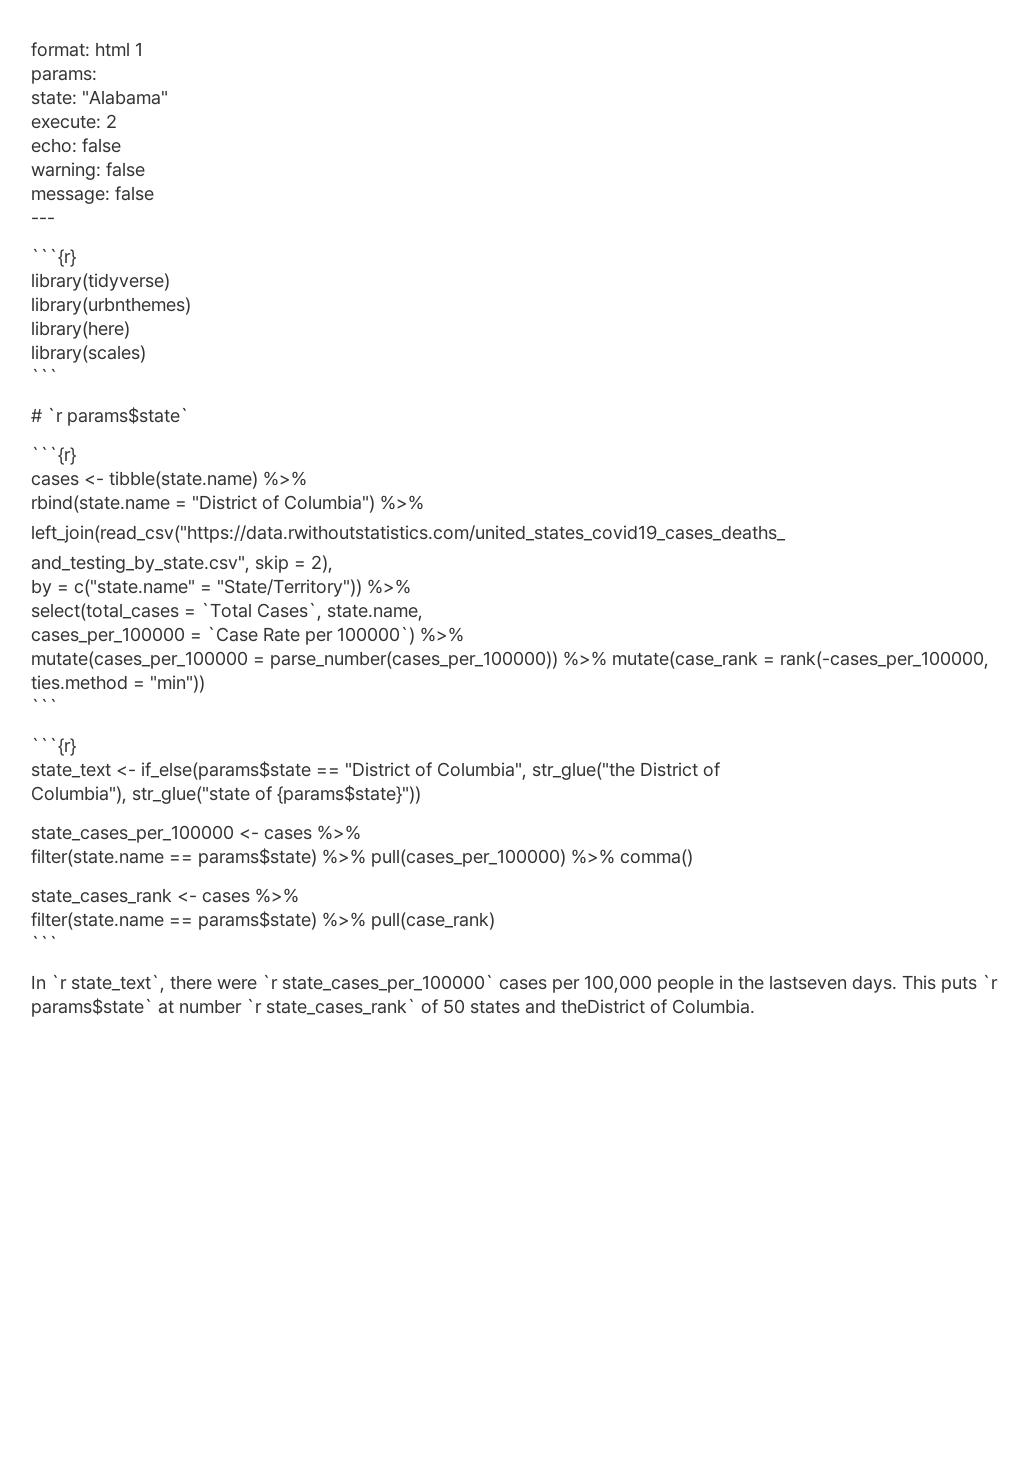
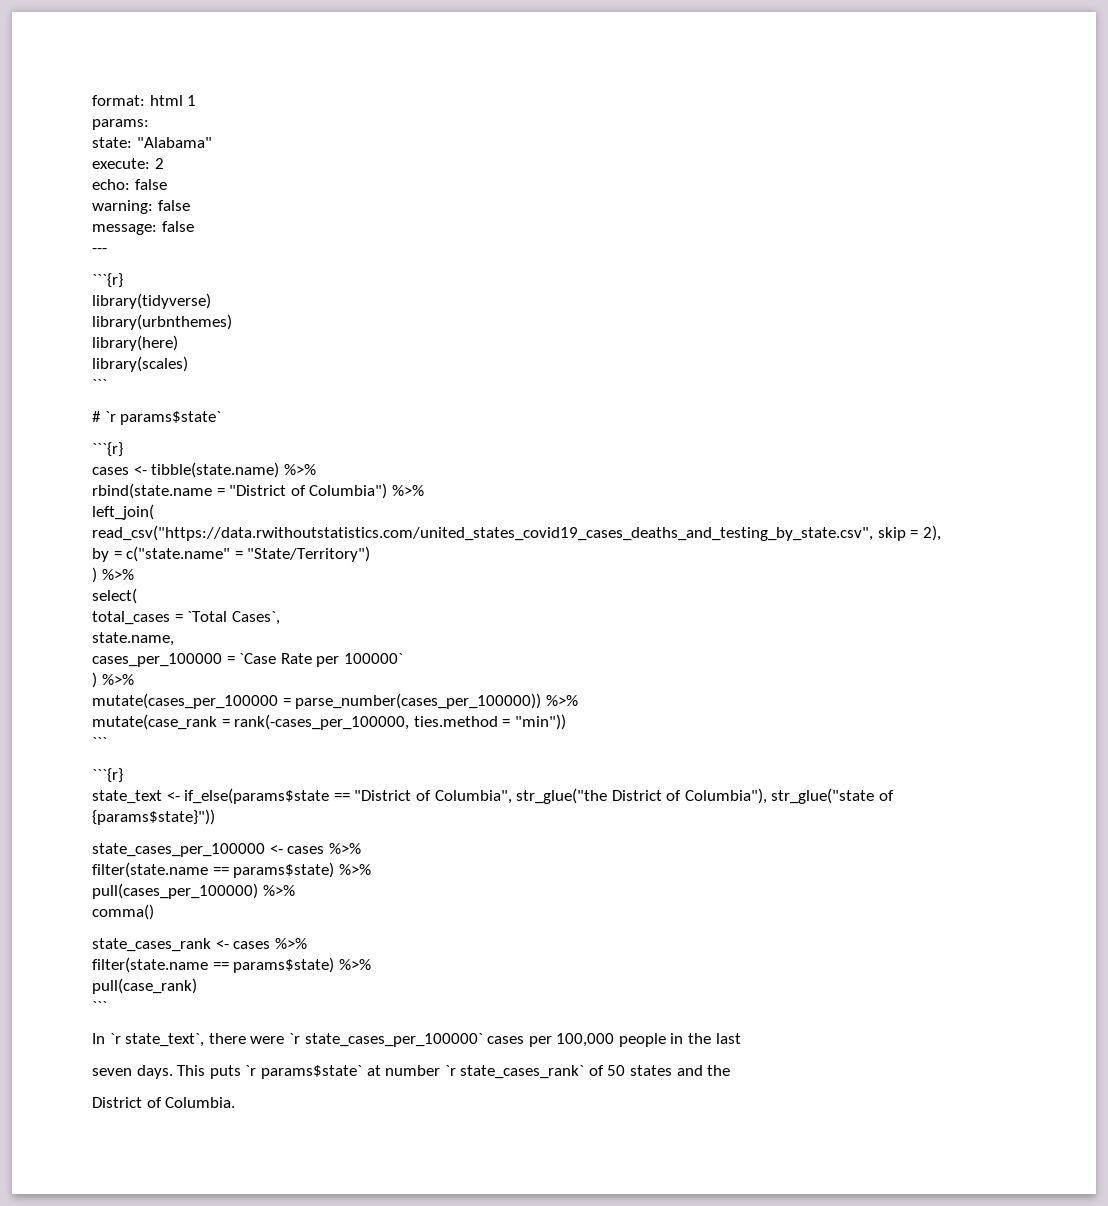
- left_join(read_csv("https://data.rwithoutstatistics.com/united_states_covid19_cases_deaths_
- and_testing_by_state.csv", skip = 2),
+ left_join(
+ read_csv("https://data.rwithoutstatistics.com/united_states_covid19_cases_deaths_and_testing_by_state.csv", skip = 2),
- by = c("state.name" = "State/Territory")) %>%
- select(total_cases = `Total Cases`, state.name,
+ by = c("state.name" = "State/Territory")
+ ) %>%
+ select(
+ total_cases = `Total Cases`,
+ state.name,
- cases_per_100000 = `Case Rate per 100000`) %>%
+ cases_per_100000 = `Case Rate per 100000`
+ ) %>%
- mutate(cases_per_100000 = parse_number(cases_per_100000)) %>% mutate(case_rank = rank(-cases_per_100000, ties.method = "min"))
+ mutate(cases_per_100000 = parse_number(cases_per_100000)) %>%
+ mutate(case_rank = rank(-cases_per_100000, ties.method = "min"))
- state_text <- if_else(params$state == "District of Columbia", str_glue("the District of
- Columbia"), str_glue("state of {params$state}"))
+ state_text <- if_else(params$state == "District of Columbia", str_glue("the District of Columbia"), str_glue("state of {params$state}"))
  state_cases_per_100000 <- cases %>%
- filter(state.name == params$state) %>% pull(cases_per_100000) %>% comma()
+ filter(state.name == params$state) %>%
+ pull(cases_per_100000) %>%
+ comma()
  state_cases_rank <- cases %>%
- filter(state.name == params$state) %>% pull(case_rank)
+ filter(state.name == params$state) %>%
+ pull(case_rank)
- In `r state_text`, there were `r state_cases_per_100000` cases per 100,000 people in the lastseven days.
+ In `r state_text`, there were `r state_cases_per_100000` cases per 100,000 people in the last
+ seven days.
- This puts `r params$state` at number `r state_cases_rank` of 50 states and theDistrict of Columbia.
+ This puts `r params$state` at number `r state_cases_rank` of 50 states and the
+ District of Columbia.

